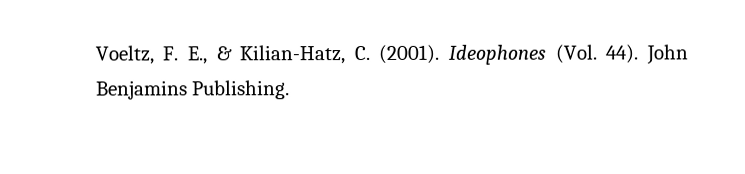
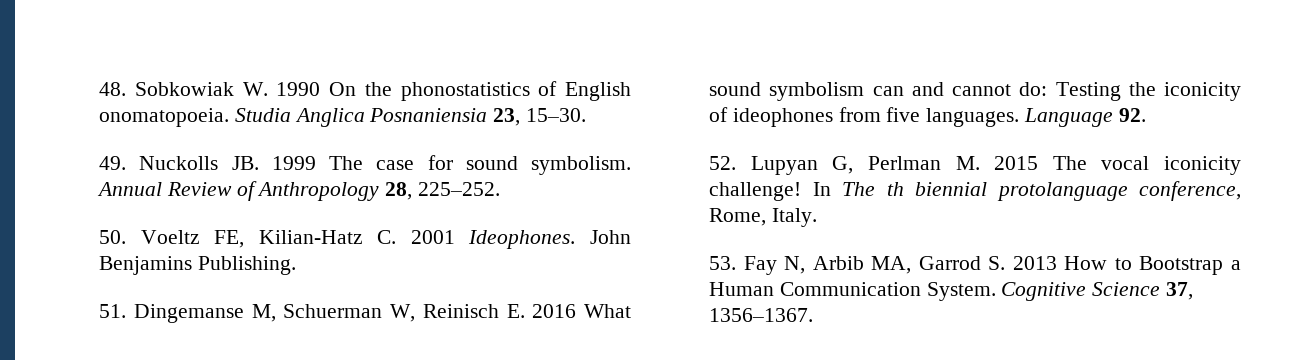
- Voeltz, F. E., & Kilian-Hatz, C. (2001). Ideophones (Vol. 44). John Benjamins Publishing.
+ 48. Sobkowiak W. 1990 On the phonostatistics of English onomatopoeia. Studia Anglica Posnaniensia 23, 15–30.
+ 49. Nuckolls JB. 1999 The case for sound symbolism. Annual Review of Anthropology 28, 225–252.
+ 50. Voeltz FE, Kilian-Hatz C. 2001 Ideophones. John Benjamins Publishing.
+ 51. Dingemanse M, Schuerman W, Reinisch E. 2016 What sound symbolism can and cannot do: Testing the iconicity of ideophones from five languages. Language 92.
+ 52. Lupyan G, Perlman M. 2015 The vocal iconicity challenge! In The th biennial protolanguage conference, Rome, Italy.
+ 53. Fay N, Arbib MA, Garrod S. 2013 How to Bootstrap a Human Communication System. Cognitive Science 37, 1356–1367.

